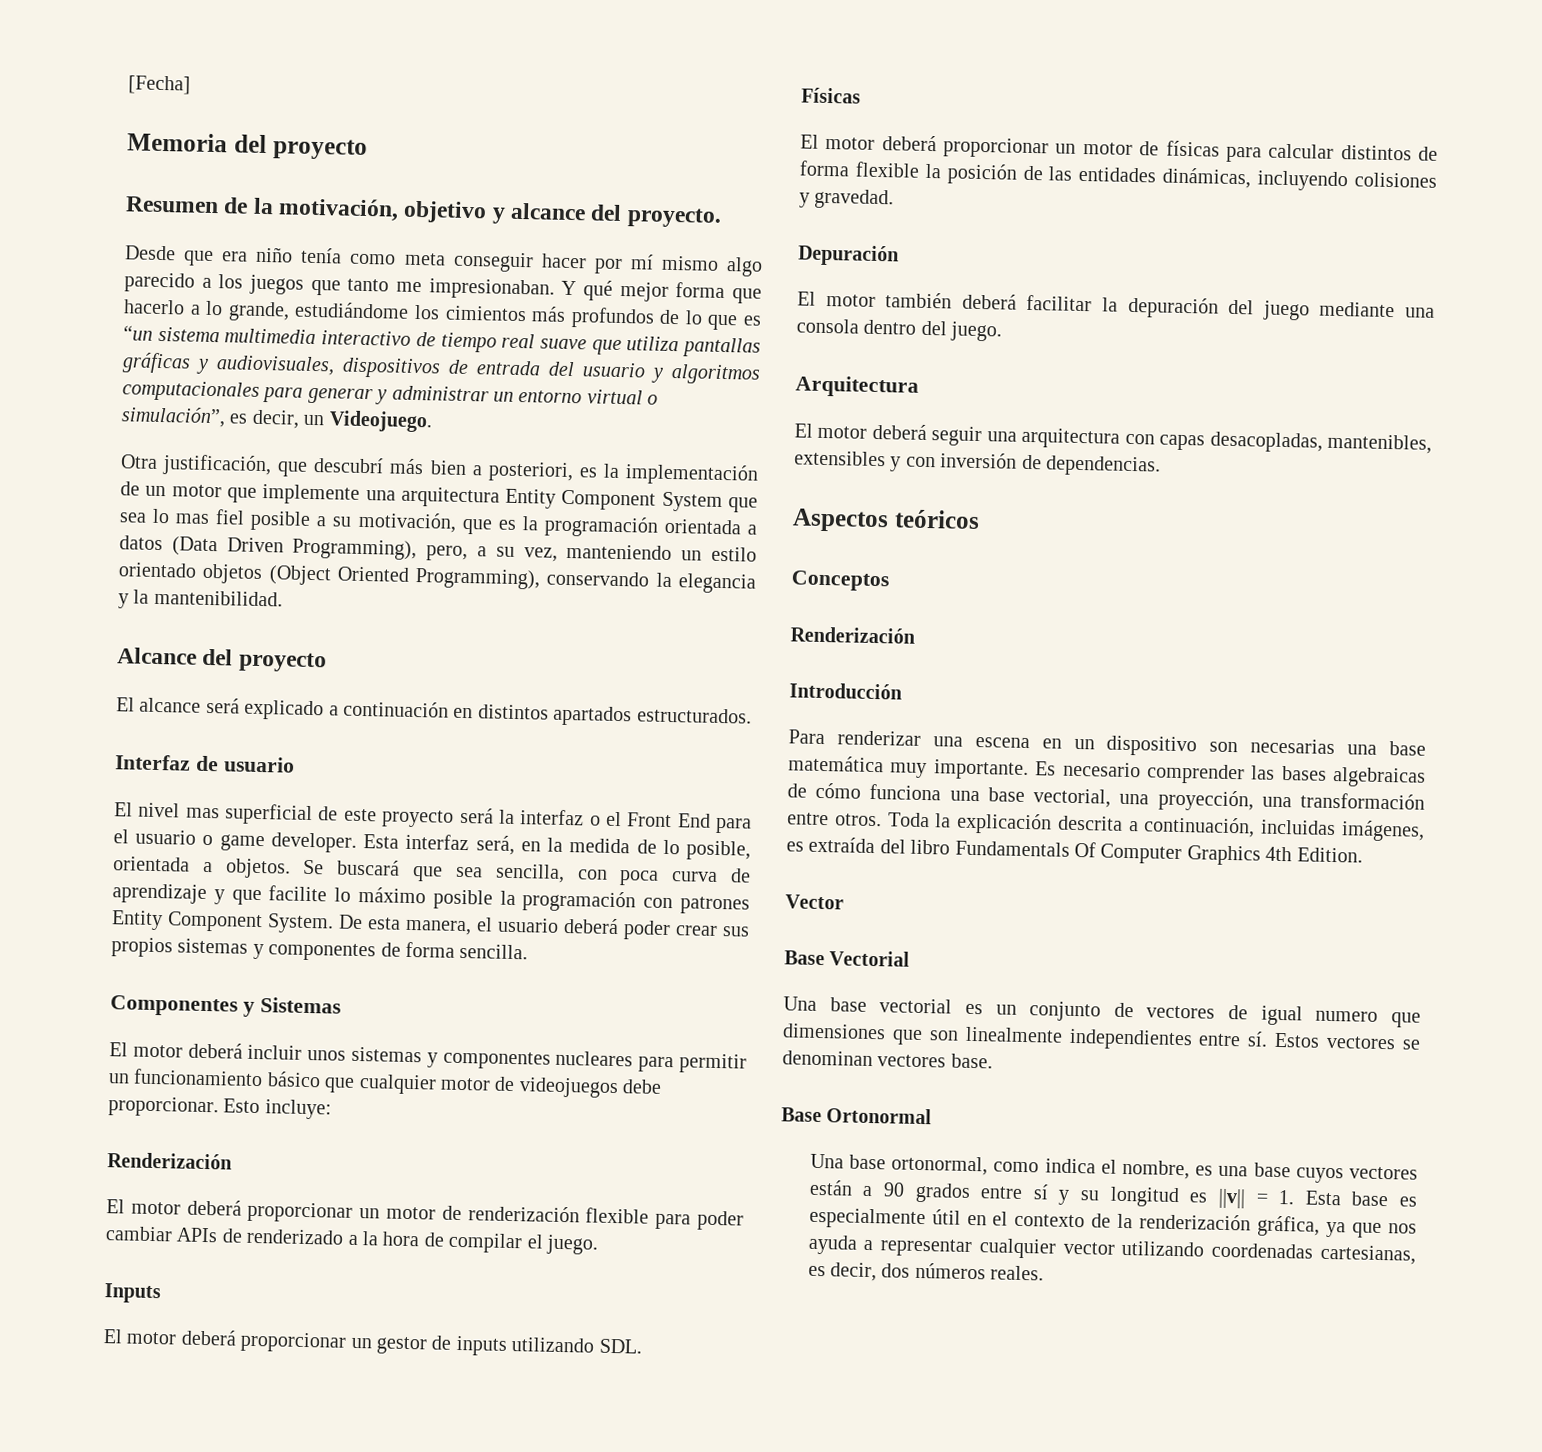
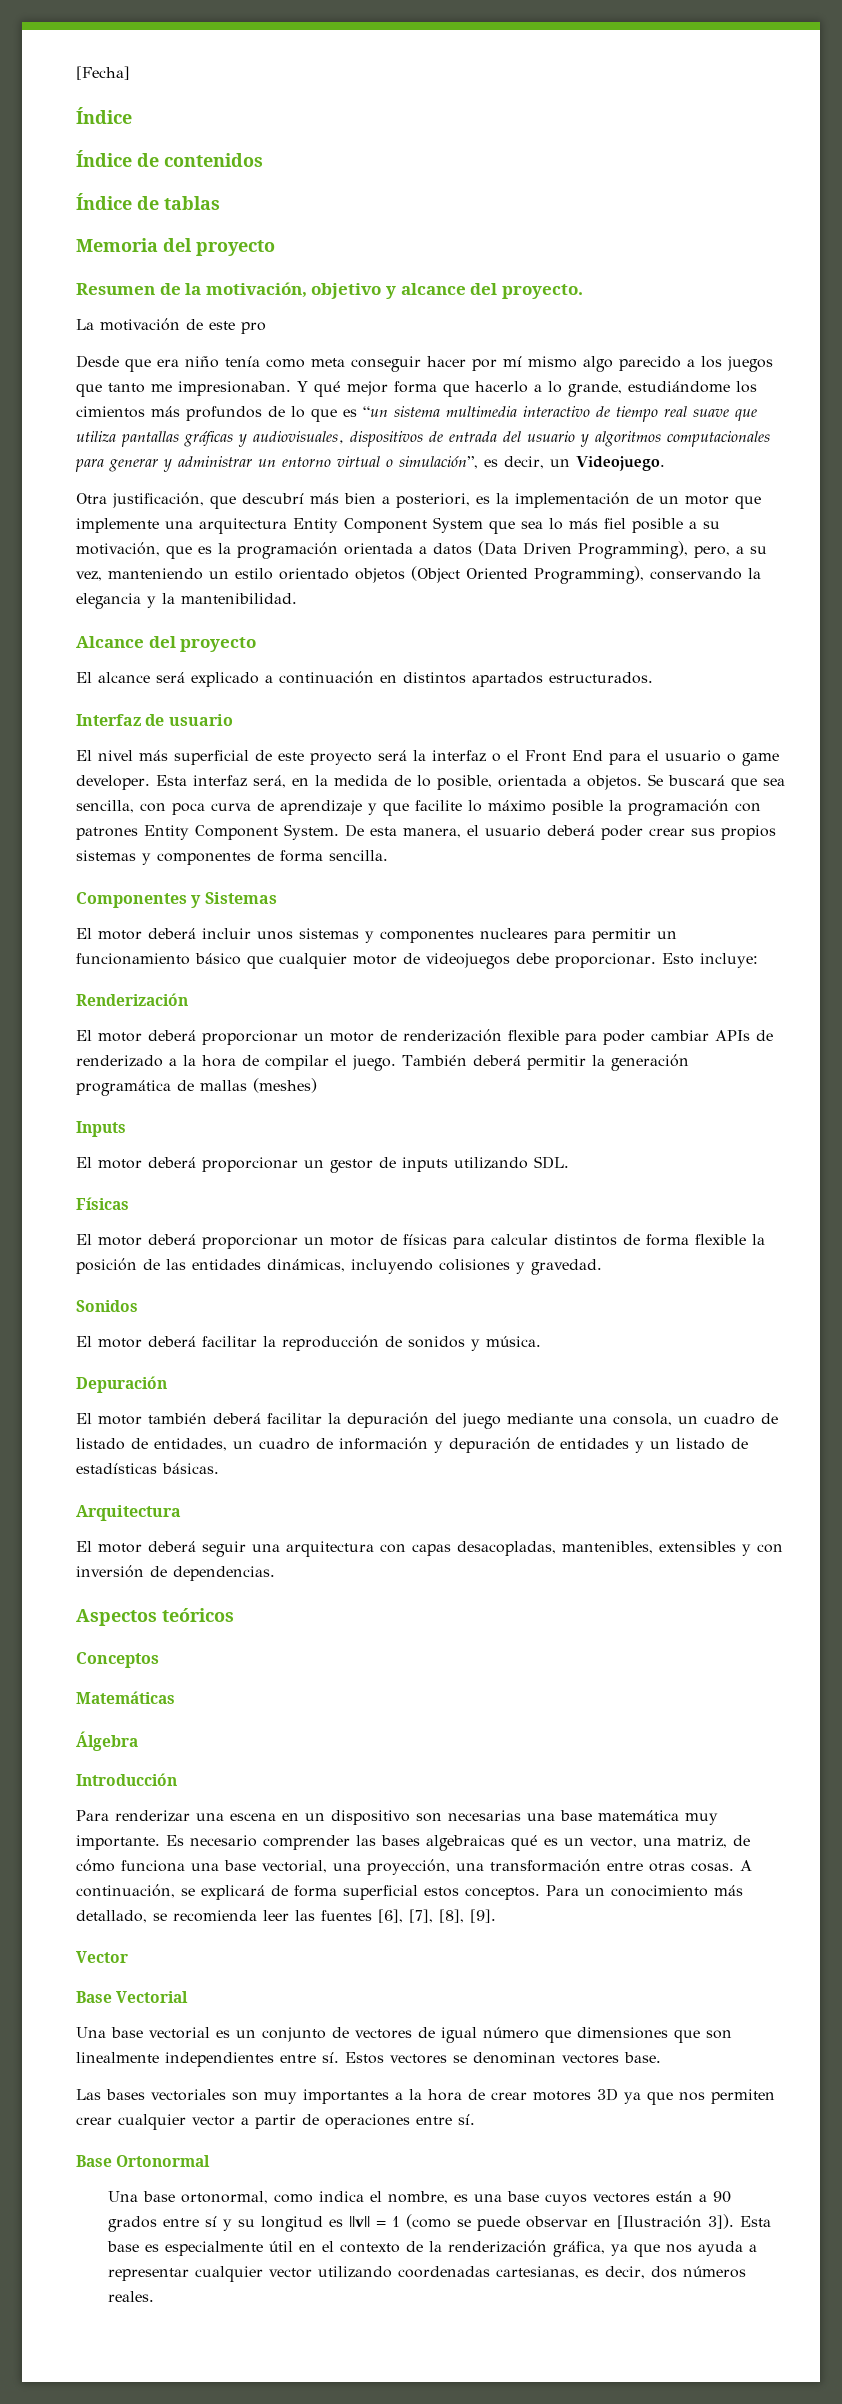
  [Fecha]
+ Índice
+ Índice de contenidos
+ Índice de tablas
+ La motivación de este pro
- Otra justificación, que descubrí más bien a posteriori, es la implementación de un motor que implemente una arquitectura Entity Component System que sea lo mas fiel posible a su motivación, que es la programación orientada a datos (Data Driven Programming), pero, a su vez, manteniendo un estilo orientado objetos (Object Oriented Programming), conservando la elegancia y la mantenibilidad.
+ Otra justificación, que descubrí más bien a posteriori, es la implementación de un motor que implemente una arquitectura Entity Component System que sea lo más fiel posible a su motivación, que es la programación orientada a datos (Data Driven Programming), pero, a su vez, manteniendo un estilo orientado objetos (Object Oriented Programming), conservando la elegancia y la mantenibilidad.
- El nivel mas superficial de este proyecto será la interfaz o el Front End para el usuario o game developer.
+ El nivel más superficial de este proyecto será la interfaz o el Front End para el usuario o game developer.
+ También deberá permitir la generación programática de mallas (meshes)
+ Sonidos
+ El motor deberá facilitar la reproducción de sonidos y música.
- El motor también deberá facilitar la depuración del juego mediante una consola dentro del juego.
+ El motor también deberá facilitar la depuración del juego mediante una consola, un cuadro de listado de entidades, un cuadro de información y depuración de entidades y un listado de estadísticas básicas.
  Conceptos
- Renderización
+ Matemáticas
+ Álgebra
- Es necesario comprender las bases algebraicas de cómo funciona una base vectorial, una proyección, una transformación entre otros. Toda la explicación descrita a continuación, incluidas imágenes, es extraída del libro Fundamentals Of Computer Graphics 4th Edition.
+ Es necesario comprender las bases algebraicas qué es un vector, una matriz, de cómo funciona una base vectorial, una proyección, una transformación entre otras cosas. A continuación, se explicará de forma superficial estos conceptos. Para un conocimiento más detallado, se recomienda leer las fuentes [6], [7], [8], [9].
- Una base vectorial es un conjunto de vectores de igual numero que dimensiones que son linealmente independientes entre sí.
+ Una base vectorial es un conjunto de vectores de igual número que dimensiones que son linealmente independientes entre sí.
+ Las bases vectoriales son muy importantes a la hora de crear motores 3D ya que nos permiten crear cualquier vector a partir de operaciones entre sí.
- Una base ortonormal, como indica el nombre, es una base cuyos vectores están a 90 grados entre sí y su longitud es ||v|| = 1. Esta base es especialmente útil en el contexto de la renderización gráfica, ya que nos ayuda a representar cualquier vector utilizando coordenadas cartesianas, es decir, dos números reales.
+ Una base ortonormal, como indica el nombre, es una base cuyos vectores están a 90 grados entre sí y su longitud es ||v|| = 1 (como se puede observar en [Ilustración 3]). Esta base es especialmente útil en el contexto de la renderización gráfica, ya que nos ayuda a representar cualquier vector utilizando coordenadas cartesianas, es decir, dos números reales.

